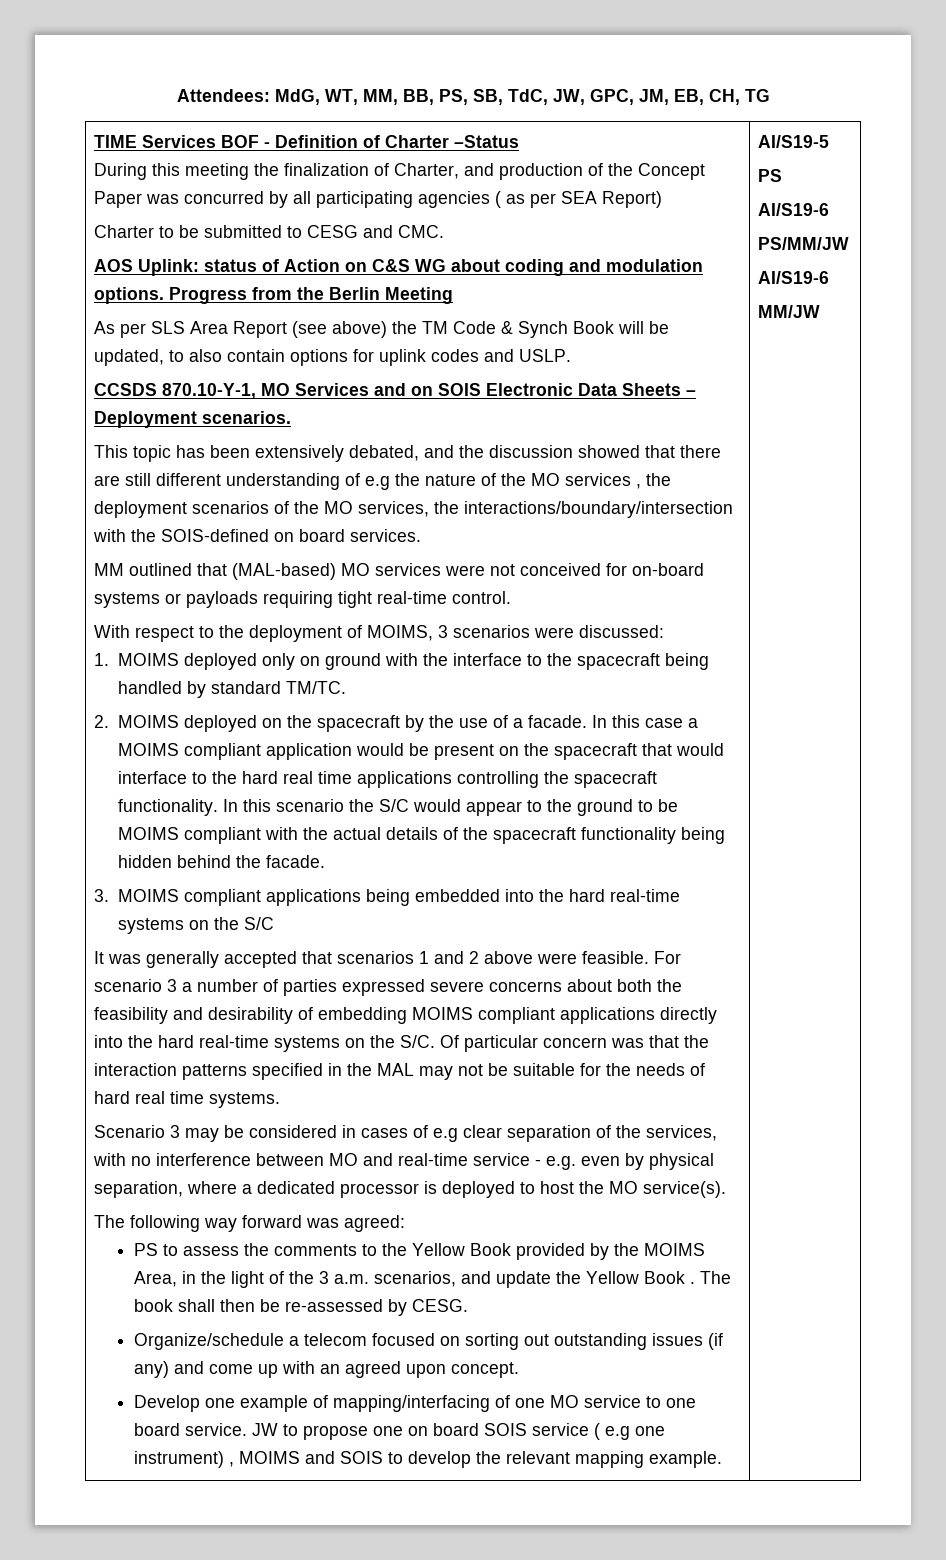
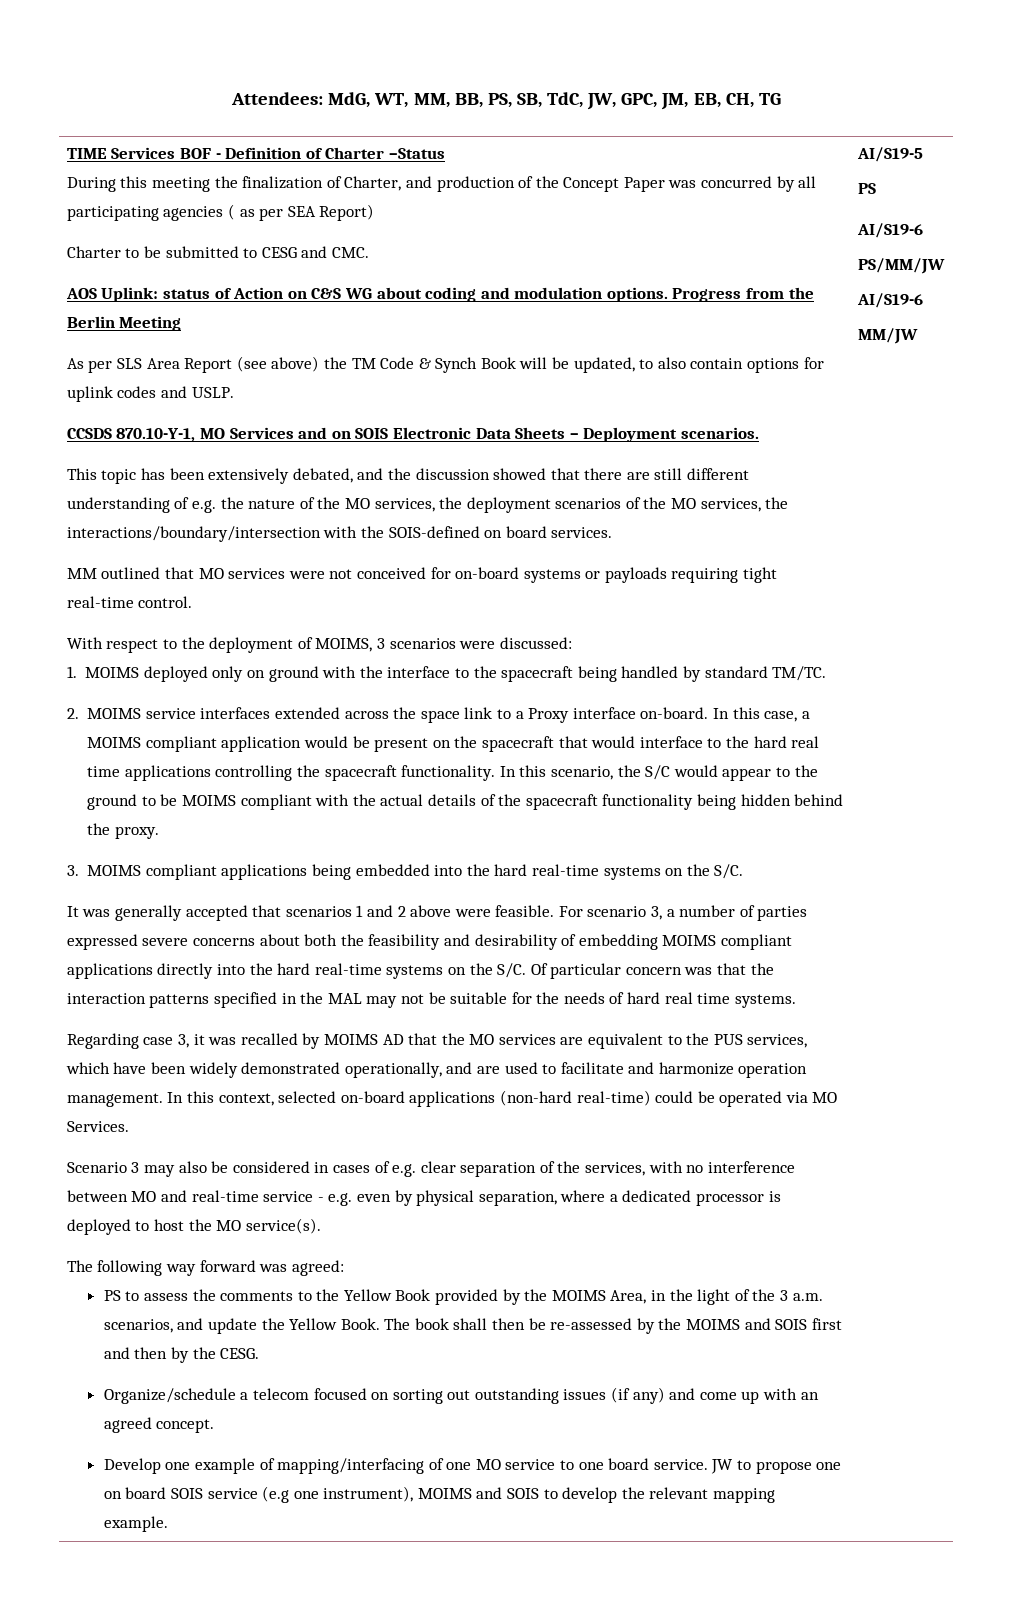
- This topic has been extensively debated, and the discussion showed that there are still different understanding of e.g the nature of the MO services , the deployment scenarios of the MO services, the interactions/boundary/intersection with the SOIS-defined on board services.
+ This topic has been extensively debated, and the discussion showed that there are still different understanding of e.g. the nature of the MO services, the deployment scenarios of the MO services, the interactions/boundary/intersection with the SOIS-defined on board services.
- MM outlined that (MAL-based) MO services were not conceived for on-board systems or payloads requiring tight real-time control.
+ MM outlined that MO services were not conceived for on-board systems or payloads requiring tight real-time control.
- 2. MOIMS deployed on the spacecraft by the use of a facade. In this case a MOIMS compliant application would be present on the spacecraft that would interface to the hard real time applications controlling the spacecraft functionality.
+ 2. MOIMS service interfaces extended across the space link to a Proxy interface on-board. In this case, a MOIMS compliant application would be present on the spacecraft that would interface to the hard real time applications controlling the spacecraft functionality.
- In this scenario the S/C would appear to the ground to be MOIMS compliant with the actual details of the spacecraft functionality being hidden behind the facade.
+ In this scenario, the S/C would appear to the ground to be MOIMS compliant with the actual details of the spacecraft functionality being hidden behind the proxy.
- 3. MOIMS compliant applications being embedded into the hard real-time systems on the S/C
+ 3. MOIMS compliant applications being embedded into the hard real-time systems on the S/C.
- For scenario 3 a number of parties expressed severe concerns about both the feasibility and desirability of embedding MOIMS compliant applications directly into the hard real-time systems on the S/C. Of particular concern was that the interaction patterns specified in the MAL may not be suitable for the needs of hard real time systems.
+ For scenario 3, a number of parties expressed severe concerns about both the feasibility and desirability of embedding MOIMS compliant applications directly into the hard real-time systems on the S/C. Of particular concern was that the interaction patterns specified in the MAL may not be suitable for the needs of hard real time systems.
+ Regarding case 3, it was recalled by MOIMS AD that the MO services are equivalent to the PUS services, which have been widely demonstrated operationally, and are used to facilitate and harmonize operation management. In this context, selected on-board applications (non-hard real-time) could be operated via MO Services.
- Scenario 3 may be considered in cases of e.g clear separation of the services, with no interference between MO and real-time service - e.g. even by physical separation, where a dedicated processor is deployed to host the MO service(s).
+ Scenario 3 may also be considered in cases of e.g. clear separation of the services, with no interference between MO and real-time service - e.g. even by physical separation, where a dedicated processor is deployed to host the MO service(s).
- PS to assess the comments to the Yellow Book provided by the MOIMS Area, in the light of the 3 a.m. scenarios, and update the Yellow Book .
+ PS to assess the comments to the Yellow Book provided by the MOIMS Area, in the light of the 3 a.m. scenarios, and update the Yellow Book.
- The book shall then be re-assessed by CESG.
+ The book shall then be re-assessed by the MOIMS and SOIS first and then by the CESG.
- Organize/schedule a telecom focused on sorting out outstanding issues (if any) and come up with an agreed upon concept.
+ Organize/schedule a telecom focused on sorting out outstanding issues (if any) and come up with an agreed concept.
- JW to propose one on board SOIS service ( e.g one instrument) , MOIMS and SOIS to develop the relevant mapping example.
+ JW to propose one on board SOIS service (e.g one instrument), MOIMS and SOIS to develop the relevant mapping example.

